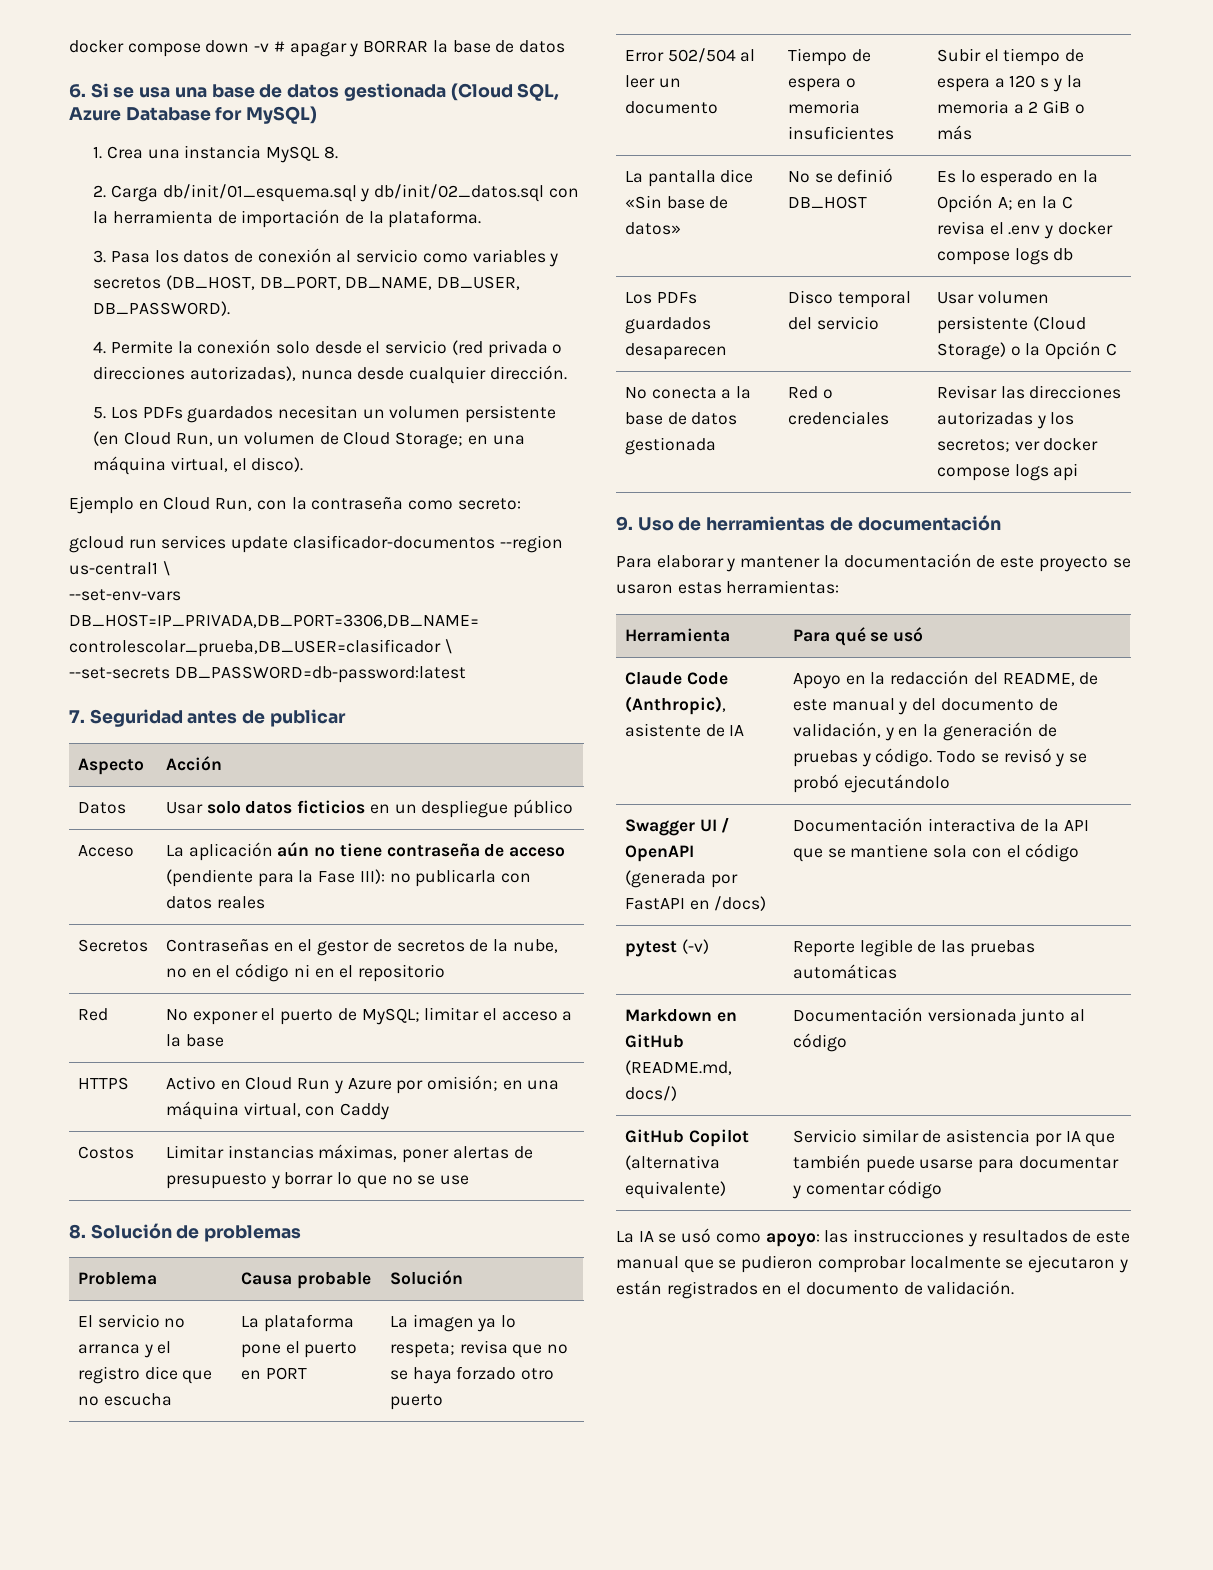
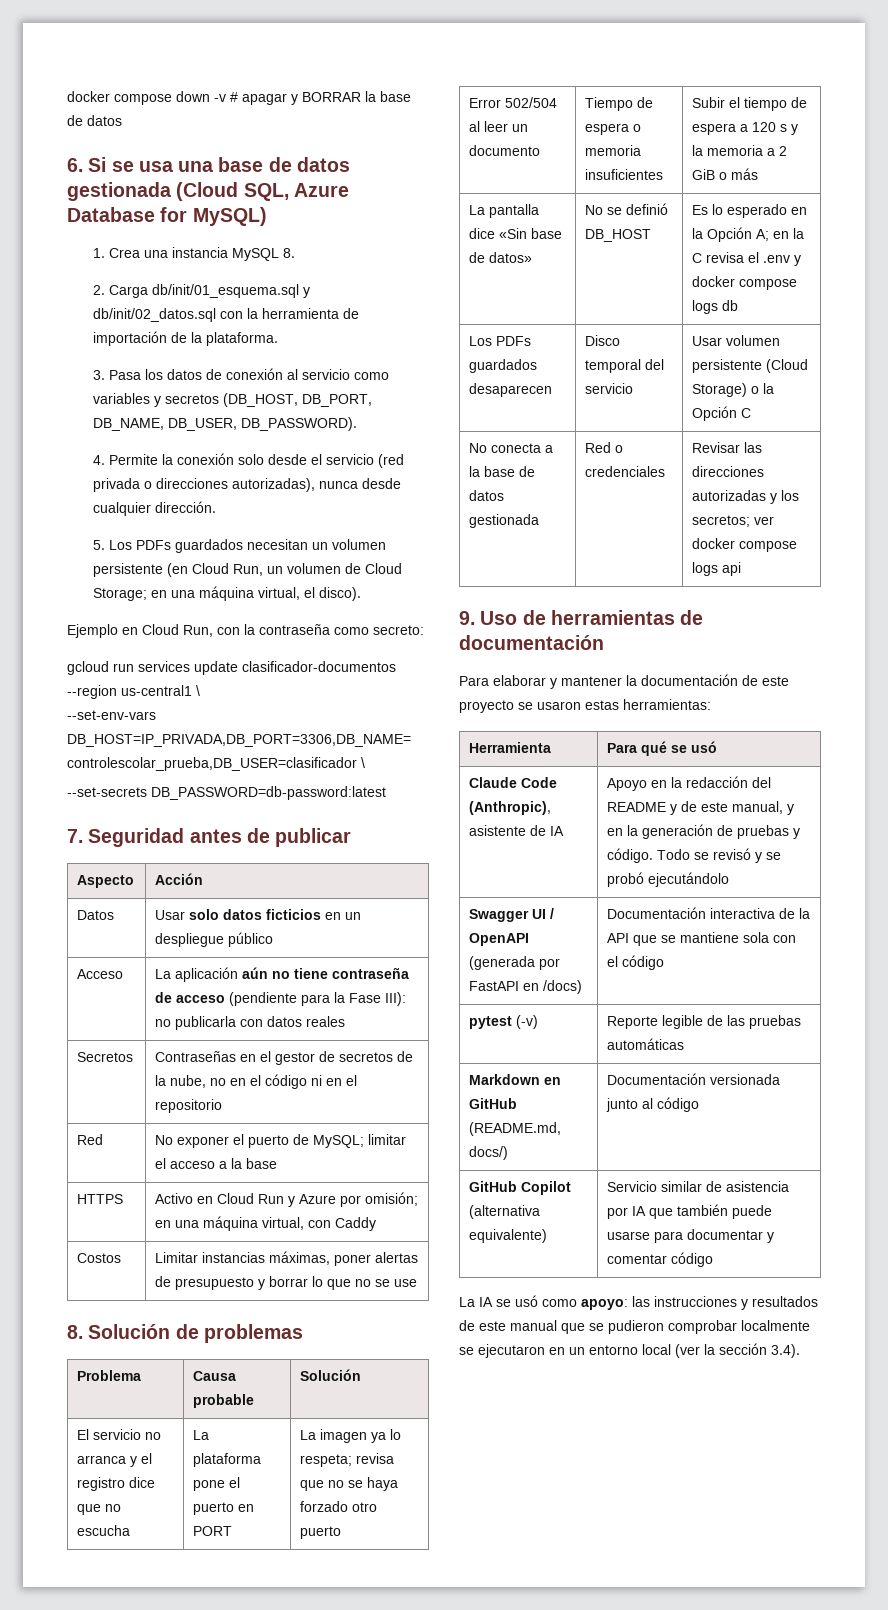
- Claude Code (Anthropic), asistente de IA | Apoyo en la redacción del README, de este manual y del documento de validación, y en la generación de pruebas y código. Todo se revisó y se probó ejecutándolo
+ Claude Code (Anthropic), asistente de IA | Apoyo en la redacción del README y de este manual, y en la generación de pruebas y código. Todo se revisó y se probó ejecutándolo
- La IA se usó como apoyo: las instrucciones y resultados de este manual que se pudieron comprobar localmente se ejecutaron y están registrados en el documento de validación.
+ La IA se usó como apoyo: las instrucciones y resultados de este manual que se pudieron comprobar localmente se ejecutaron en un entorno local (ver la sección 3.4).

